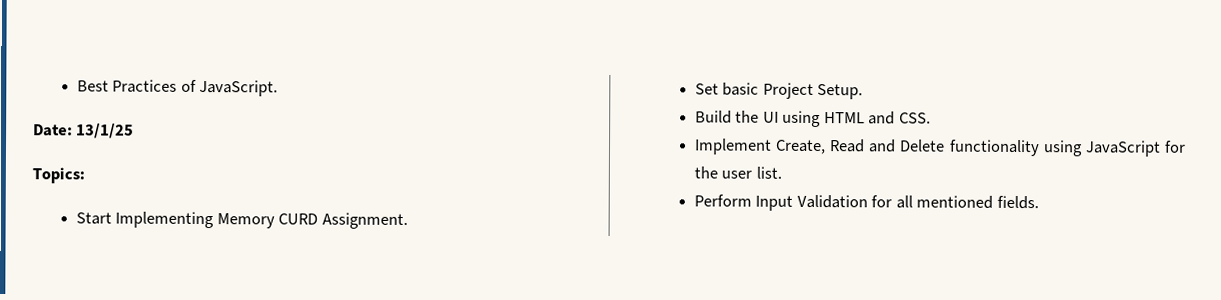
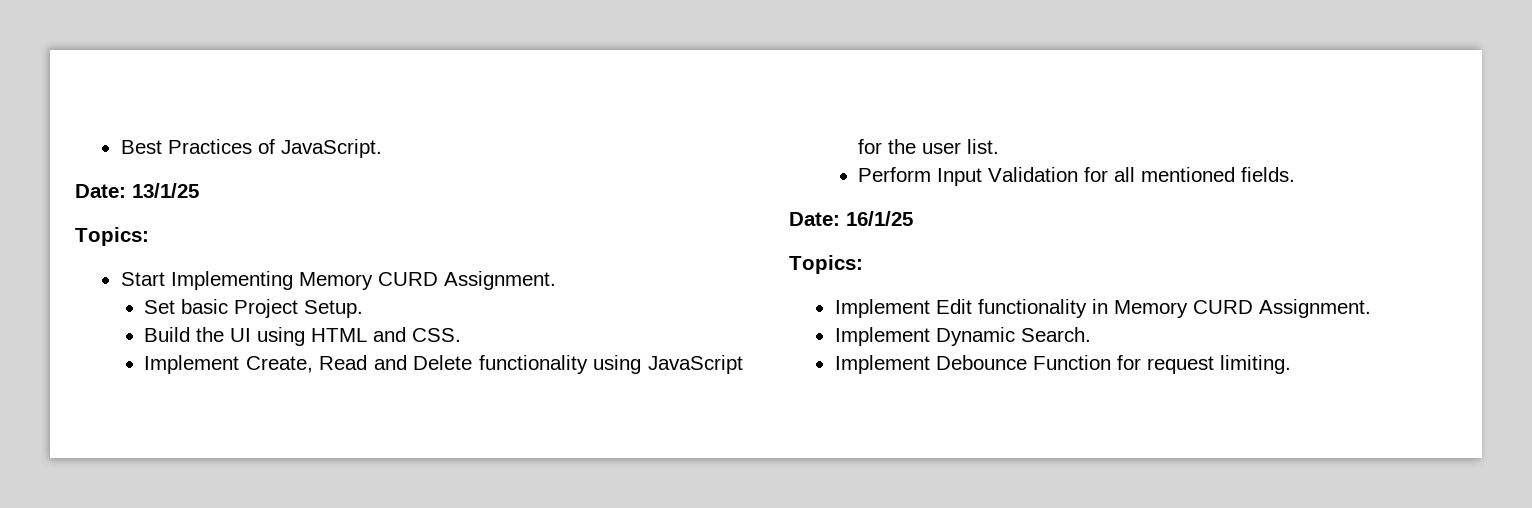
+ Date: 16/1/25
+ Topics:
+ Implement Edit functionality in Memory CURD Assignment.
+ Implement Dynamic Search.
+ Implement Debounce Function for request limiting.

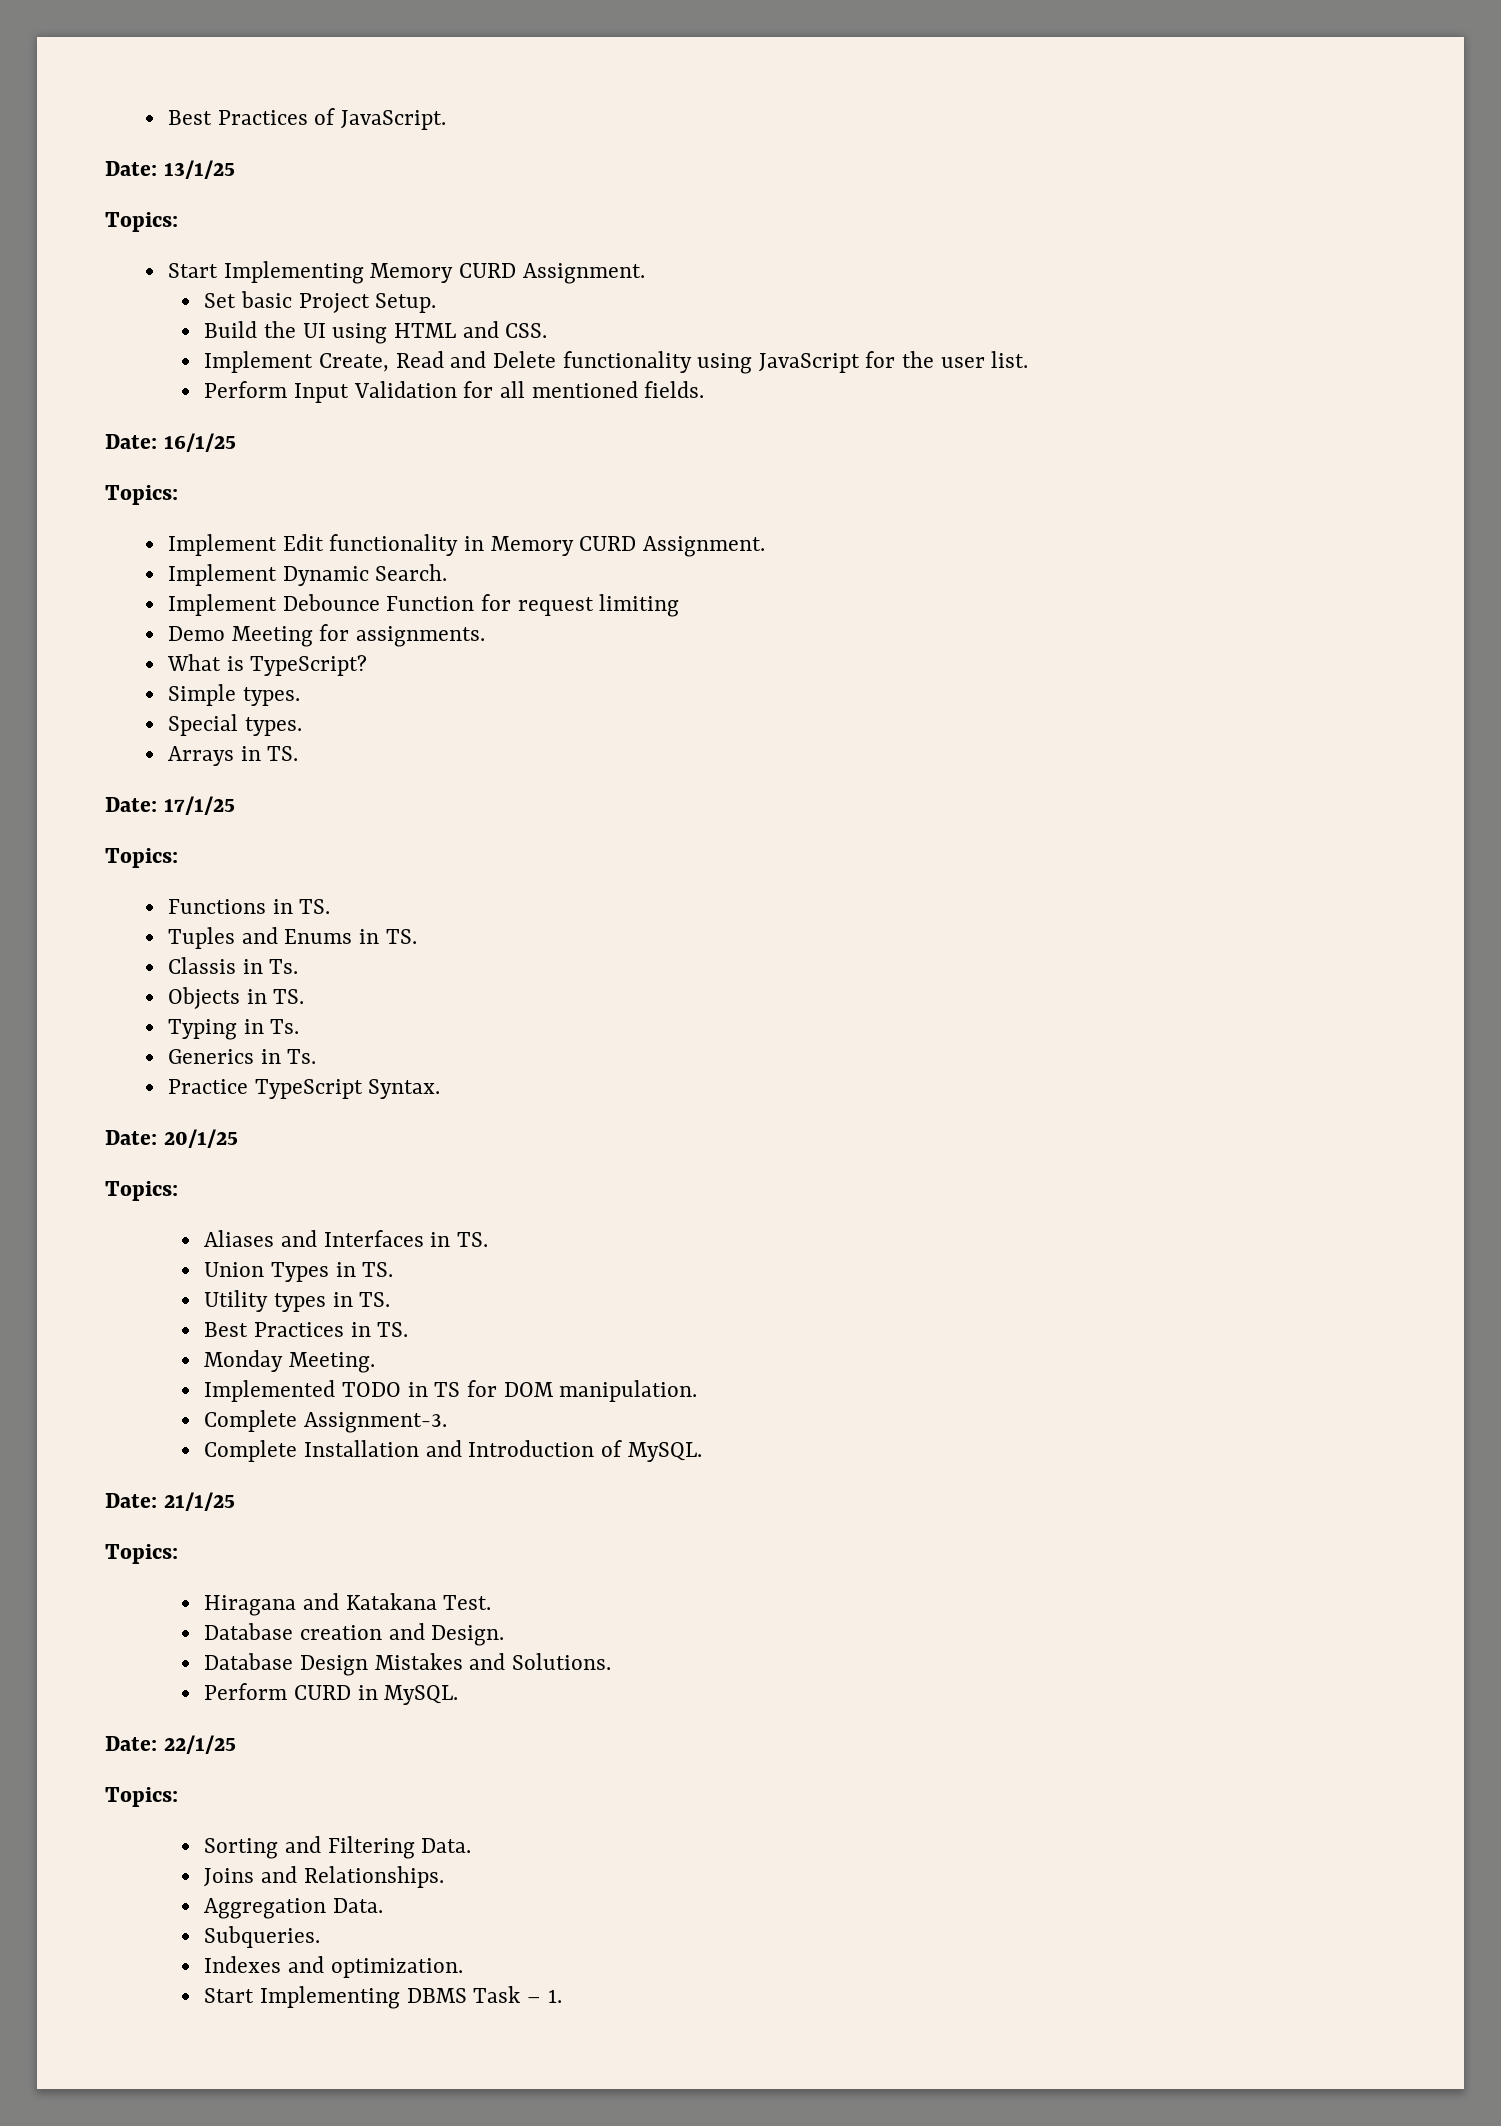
- Implement Debounce Function for request limiting.
+ Implement Debounce Function for request limiting
+ Demo Meeting for assignments.
+ What is TypeScript?
+ Simple types.
+ Special types.
+ Arrays in TS.
+ Date: 17/1/25
+ Topics:
+ Functions in TS.
+ Tuples and Enums in TS.
+ Classis in Ts.
+ Objects in TS.
+ Typing in Ts.
+ Generics in Ts.
+ Practice TypeScript Syntax.
+ Date: 20/1/25
+ Topics:
+ Aliases and Interfaces in TS.
+ Union Types in TS.
+ Utility types in TS.
+ Best Practices in TS.
+ Monday Meeting.
+ Implemented TODO in TS for DOM manipulation.
+ Complete Assignment-3.
+ Complete Installation and Introduction of MySQL.
+ Date: 21/1/25
+ Topics:
+ Hiragana and Katakana Test.
+ Database creation and Design.
+ Database Design Mistakes and Solutions.
+ Perform CURD in MySQL.
+ Date: 22/1/25
+ Topics:
+ Sorting and Filtering Data.
+ Joins and Relationships.
+ Aggregation Data.
+ Subqueries.
+ Indexes and optimization.
+ Start Implementing DBMS Task – 1.

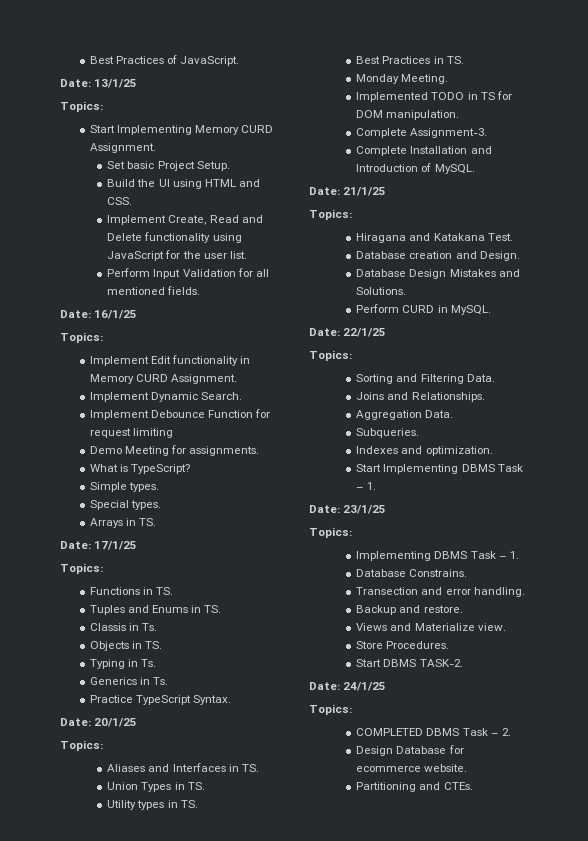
+ Date: 23/1/25
+ Topics:
+ Implementing DBMS Task – 1.
+ Database Constrains.
+ Transection and error handling.
+ Backup and restore.
+ Views and Materialize view.
+ Store Procedures.
+ Start DBMS TASK-2.
+ Date: 24/1/25
+ Topics:
+ COMPLETED DBMS Task – 2.
+ Design Database for ecommerce website.
+ Partitioning and CTEs.

